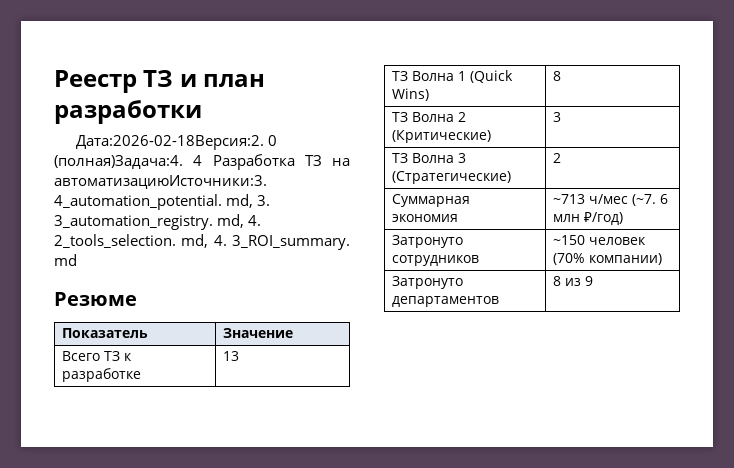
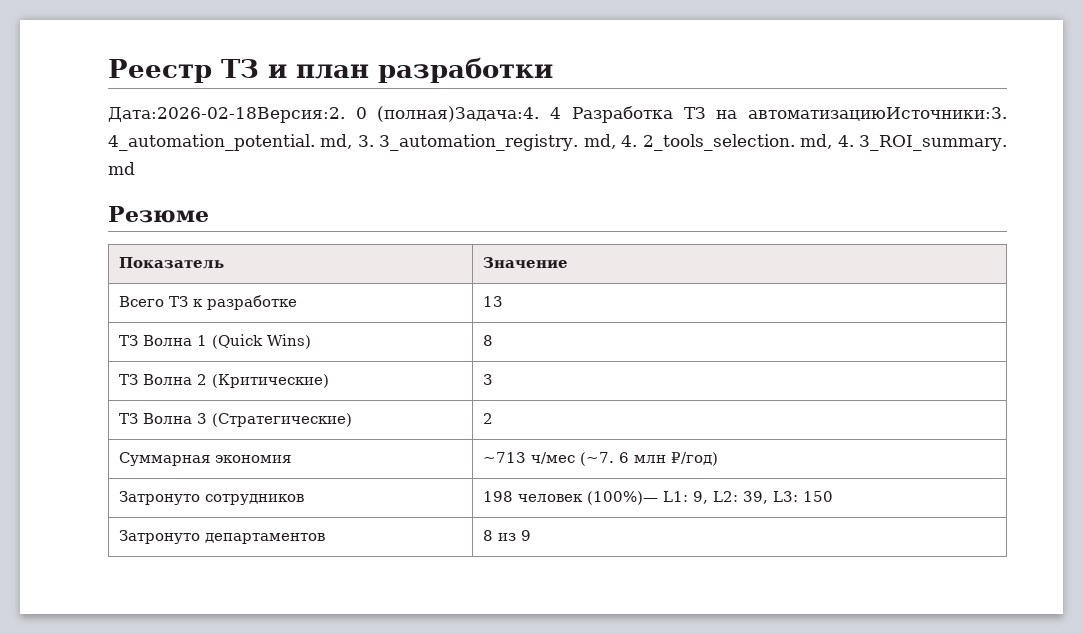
- Затронуто сотрудников | ~150 человек (70% компании)
+ Затронуто сотрудников | 198 человек (100%)— L1: 9, L2: 39, L3: 150

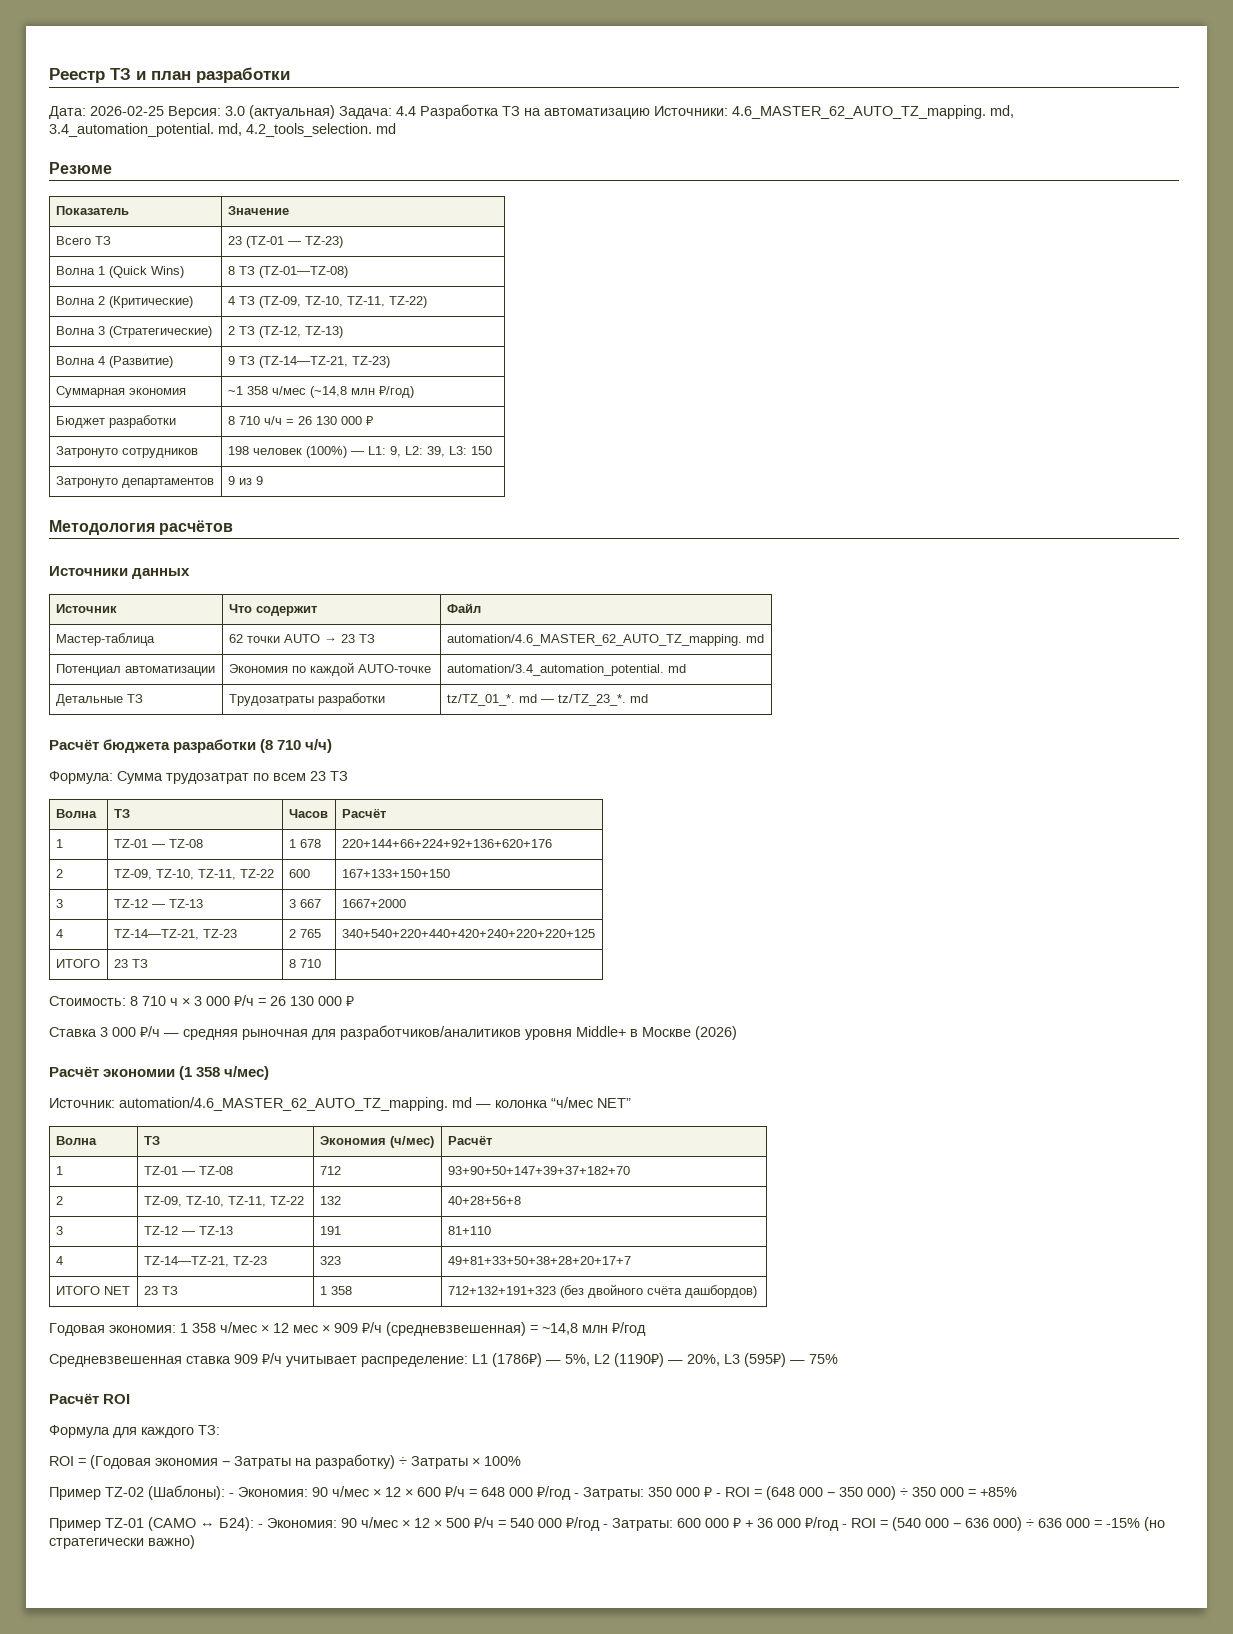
- Дата:2026-02-18Версия:2. 0 (полная)Задача:4. 4 Разработка ТЗ на автоматизациюИсточники:3. 4_automation_potential. md, 3. 3_automation_registry. md, 4. 2_tools_selection. md, 4. 3_ROI_summary. md
+ Дата: 2026-02-25 Версия: 3.0 (актуальная) Задача: 4.4 Разработка ТЗ на автоматизацию Источники: 4.6_MASTER_62_AUTO_TZ_mapping. md, 3.4_automation_potential. md, 4.2_tools_selection. md
- Всего ТЗ к разработке | 13
- ТЗ Волна 1 (Quick Wins) | 8
- ТЗ Волна 2 (Критические) | 3
- ТЗ Волна 3 (Стратегические) | 2
- Суммарная экономия | ~713 ч/мес (~7. 6 млн ₽/год)
+ Всего ТЗ | 23 (TZ-01 — TZ-23)
+ Волна 1 (Quick Wins) | 8 ТЗ (TZ-01—TZ-08)
+ Волна 2 (Критические) | 4 ТЗ (TZ-09, TZ-10, TZ-11, TZ-22)
+ Волна 3 (Стратегические) | 2 ТЗ (TZ-12, TZ-13)
+ Волна 4 (Развитие) | 9 ТЗ (TZ-14—TZ-21, TZ-23)
+ Суммарная экономия | ~1 358 ч/мес (~14,8 млн ₽/год)
+ Бюджет разработки | 8 710 ч/ч = 26 130 000 ₽
- Затронуто сотрудников | 198 человек (100%)— L1: 9, L2: 39, L3: 150
+ Затронуто сотрудников | 198 человек (100%) — L1: 9, L2: 39, L3: 150
- Затронуто департаментов | 8 из 9
+ Затронуто департаментов | 9 из 9
+ Методология расчётов
+ Источники данных
+ Источник | Что содержит | Файл
+ Мастер-таблица | 62 точки AUTO → 23 ТЗ | automation/4.6_MASTER_62_AUTO_TZ_mapping. md
+ Потенциал автоматизации | Экономия по каждой AUTO-точке | automation/3.4_automation_potential. md
+ Детальные ТЗ | Трудозатраты разработки | tz/TZ_01_*. md — tz/TZ_23_*. md
+ Расчёт бюджета разработки (8 710 ч/ч)
+ Формула: Сумма трудозатрат по всем 23 ТЗ
+ Волна | ТЗ | Часов | Расчёт
+ 1 | TZ-01 — TZ-08 | 1 678 | 220+144+66+224+92+136+620+176
+ 2 | TZ-09, TZ-10, TZ-11, TZ-22 | 600 | 167+133+150+150
+ 3 | TZ-12 — TZ-13 | 3 667 | 1667+2000
+ 4 | TZ-14—TZ-21, TZ-23 | 2 765 | 340+540+220+440+420+240+220+220+125
+ ИТОГО | 23 ТЗ | 8 710 |
+ Стоимость: 8 710 ч × 3 000 ₽/ч = 26 130 000 ₽
+ Ставка 3 000 ₽/ч — средняя рыночная для разработчиков/аналитиков уровня Middle+ в Москве (2026)
+ Расчёт экономии (1 358 ч/мес)
+ Источник: automation/4.6_MASTER_62_AUTO_TZ_mapping. md — колонка “ч/мес NET”
+ Волна | ТЗ | Экономия (ч/мес) | Расчёт
+ 1 | TZ-01 — TZ-08 | 712 | 93+90+50+147+39+37+182+70
+ 2 | TZ-09, TZ-10, TZ-11, TZ-22 | 132 | 40+28+56+8
+ 3 | TZ-12 — TZ-13 | 191 | 81+110
+ 4 | TZ-14—TZ-21, TZ-23 | 323 | 49+81+33+50+38+28+20+17+7
+ ИТОГО NET | 23 ТЗ | 1 358 | 712+132+191+323 (без двойного счёта дашбордов)
+ Годовая экономия: 1 358 ч/мес × 12 мес × 909 ₽/ч (средневзвешенная) = ~14,8 млн ₽/год
+ Средневзвешенная ставка 909 ₽/ч учитывает распределение: L1 (1786₽) — 5%, L2 (1190₽) — 20%, L3 (595₽) — 75%
+ Расчёт ROI
+ Формула для каждого ТЗ:
+ ROI = (Годовая экономия − Затраты на разработку) ÷ Затраты × 100%
+ Пример TZ-02 (Шаблоны): - Экономия: 90 ч/мес × 12 × 600 ₽/ч = 648 000 ₽/год - Затраты: 350 000 ₽ - ROI = (648 000 − 350 000) ÷ 350 000 = +85%
+ Пример TZ-01 (САМО ↔ Б24): - Экономия: 90 ч/мес × 12 × 500 ₽/ч = 540 000 ₽/год - Затраты: 600 000 ₽ + 36 000 ₽/год - ROI = (540 000 − 636 000) ÷ 636 000 = -15% (но стратегически важно)

